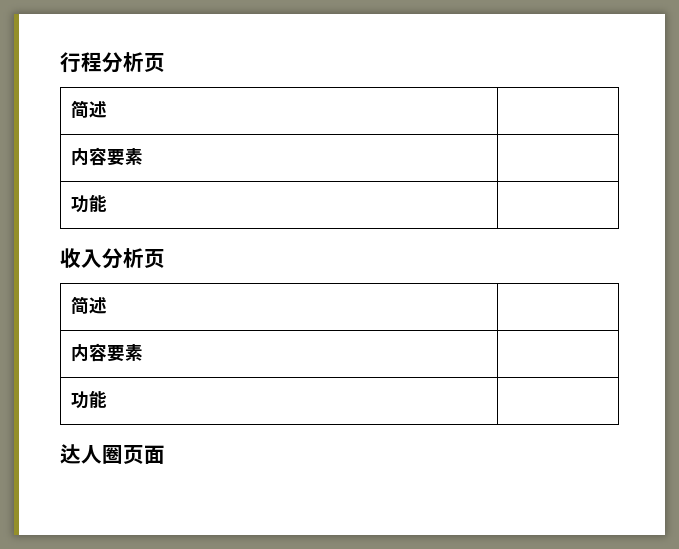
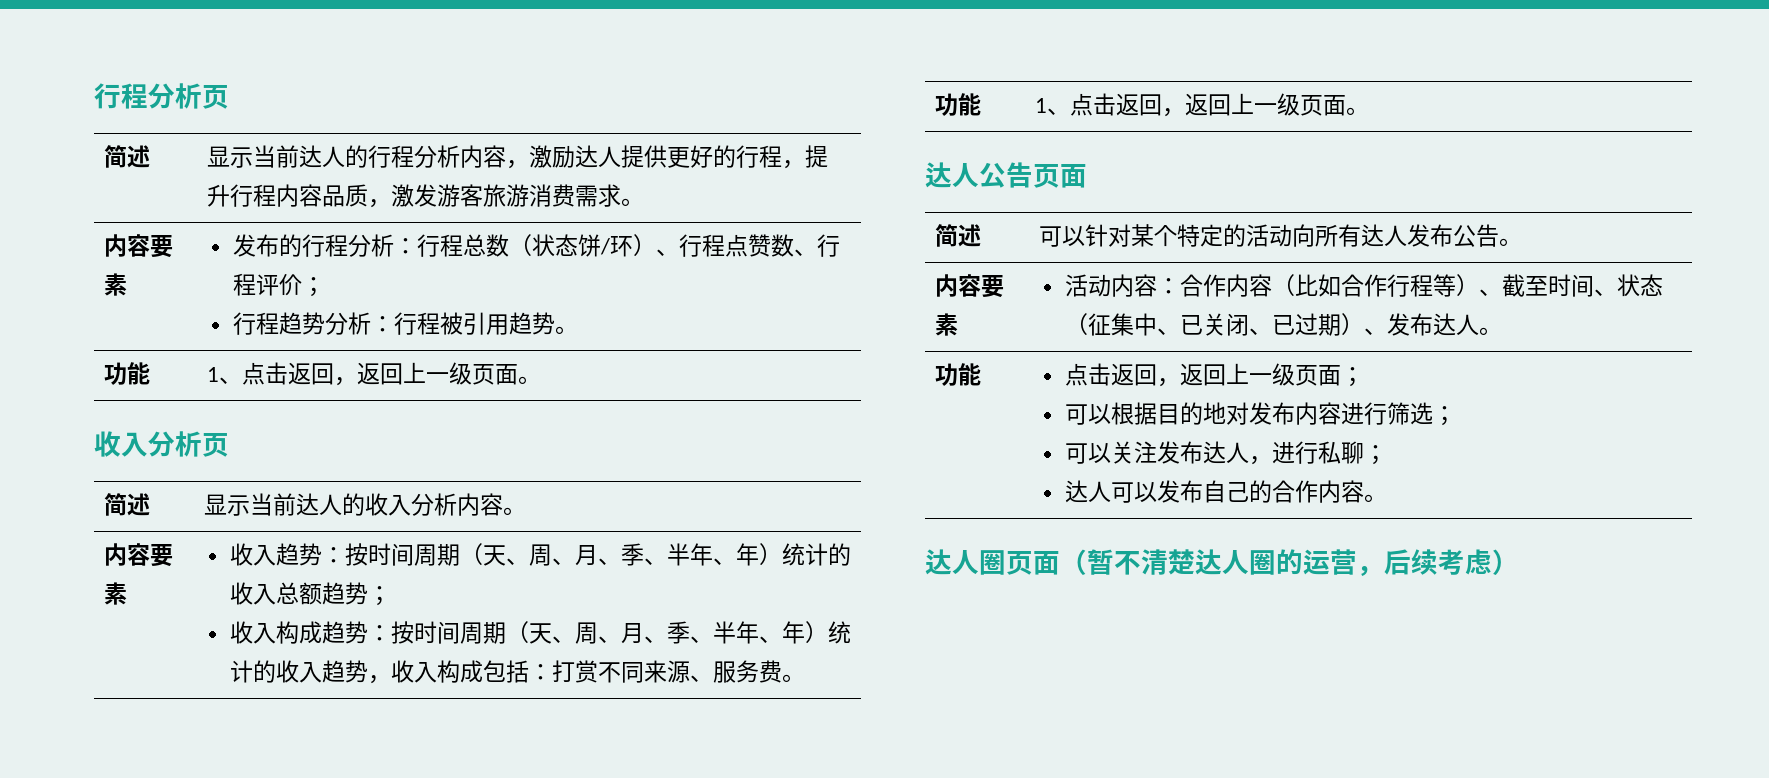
  行程分析页
- 简述 |
- 内容要素 |
- 功能 |
+ 简述 | 显示当前达人的行程分析内容，激励达人提供更好的行程，提升行程内容品质，激发游客旅游消费需求。
+ 内容要素 | 发布的行程分析：行程总数（状态饼/环）、行程点赞数、行程评价；
+ 行程趋势分析：行程被引用趋势。
+ 功能 | 1、点击返回，返回上一级页面。
  收入分析页
- 简述 |
- 内容要素 |
- 功能 |
- 达人圈页面
+ 简述 | 显示当前达人的收入分析内容。
+ 内容要素 | 收入趋势：按时间周期（天、周、月、季、半年、年）统计的收入总额趋势；
+ 收入构成趋势：按时间周期（天、周、月、季、半年、年）统计的收入趋势，收入构成包括：打赏不同来源、服务费。
+ 功能 | 1、点击返回，返回上一级页面。
+ 达人公告页面
+ 简述 | 可以针对某个特定的活动向所有达人发布公告。
+ 内容要素 | 活动内容：合作内容（比如合作行程等）、截至时间、状态（征集中、已关闭、已过期）、发布达人。
+ 功能 | 点击返回，返回上一级页面；
+ 可以根据目的地对发布内容进行筛选；
+ 可以关注发布达人，进行私聊；
+ 达人可以发布自己的合作内容。
+ 达人圈页面（暂不清楚达人圈的运营，后续考虑）

